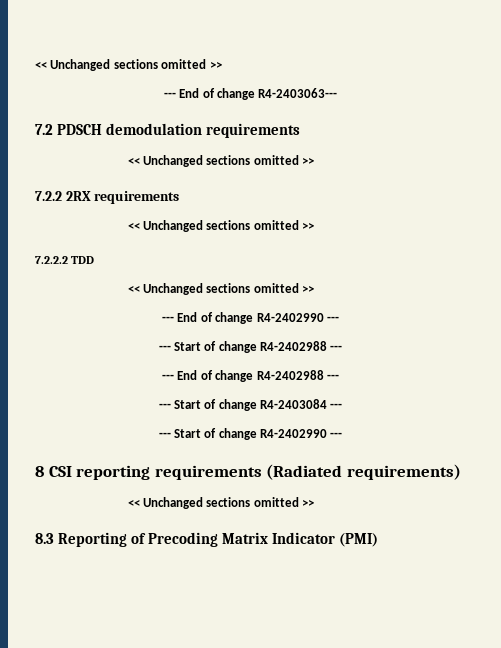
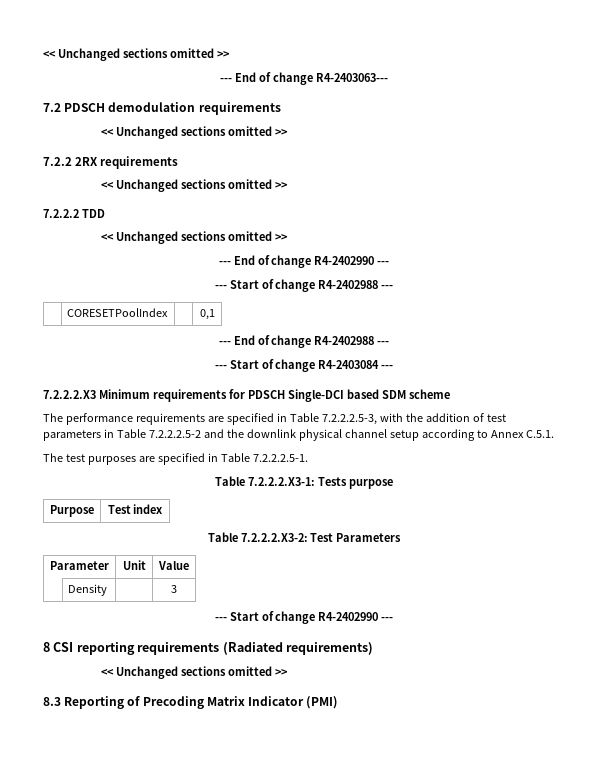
+ | CORESETPoolIndex | | 0,1
+ 7.2.2.2.X3 Minimum requirements for PDSCH Single-DCI based SDM scheme
+ The performance requirements are specified in Table 7.2.2.2.5-3, with the addition of test parameters in Table 7.2.2.2.5-2 and the downlink physical channel setup according to Annex C.5.1.
+ The test purposes are specified in Table 7.2.2.2.5-1.
+ Table 7.2.2.2.X3-1: Tests purpose
+ Purpose | Test index
+ Table 7.2.2.2.X3-2: Test Parameters
+ Parameter | Unit | Value
+ | Density | | 3

